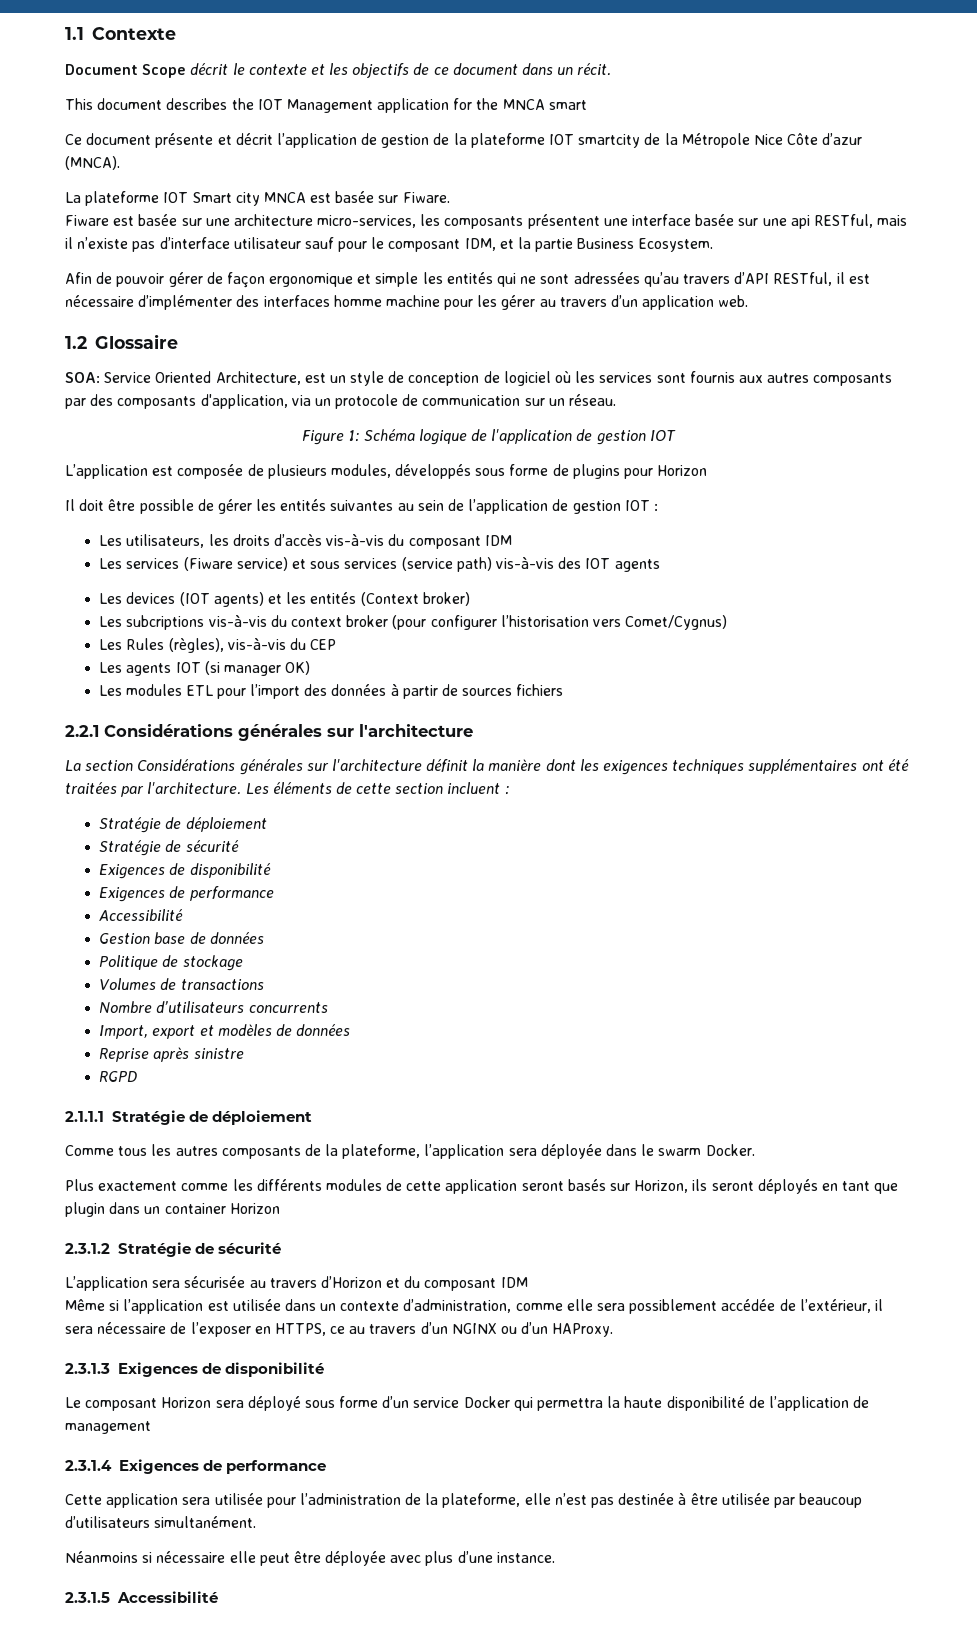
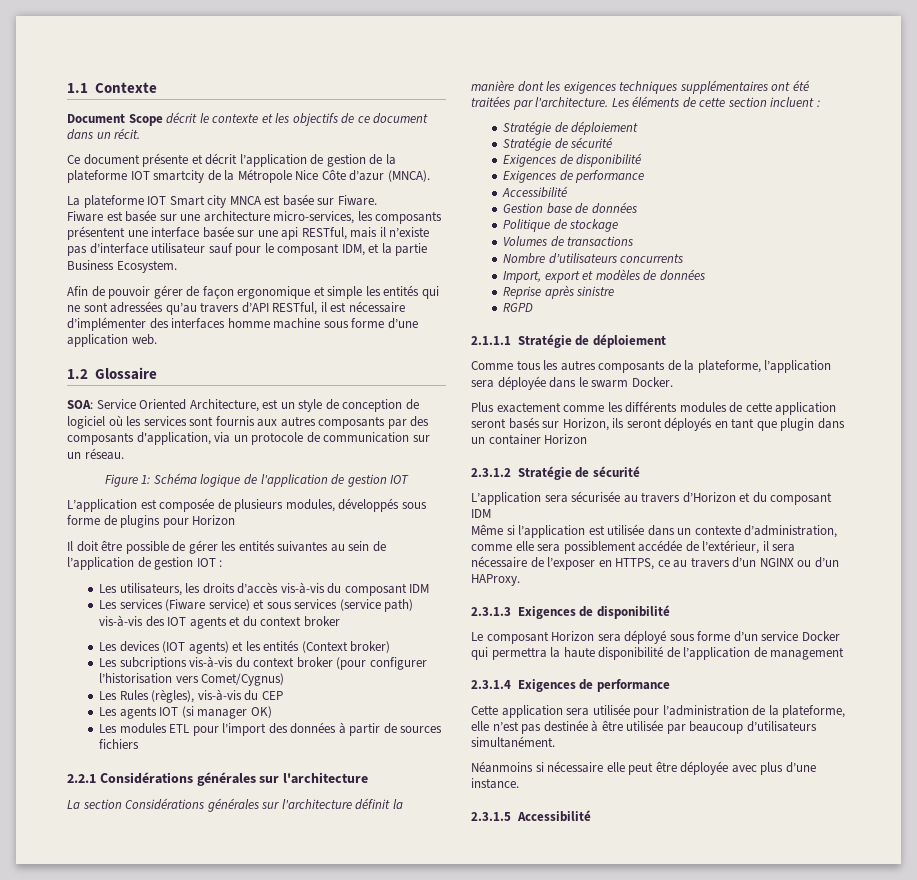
- This document describes the IOT Management application for the MNCA smart
- Afin de pouvoir gérer de façon ergonomique et simple les entités qui ne sont adressées qu’au travers d’API RESTful, il est nécessaire d’implémenter des interfaces homme machine pour les gérer au travers d’un application web.
+ Afin de pouvoir gérer de façon ergonomique et simple les entités qui ne sont adressées qu’au travers d’API RESTful, il est nécessaire d’implémenter des interfaces homme machine sous forme d’une application web.
- Les services (Fiware service) et sous services (service path) vis-à-vis des IOT agents
+ Les services (Fiware service) et sous services (service path) vis-à-vis des IOT agents et du context broker

